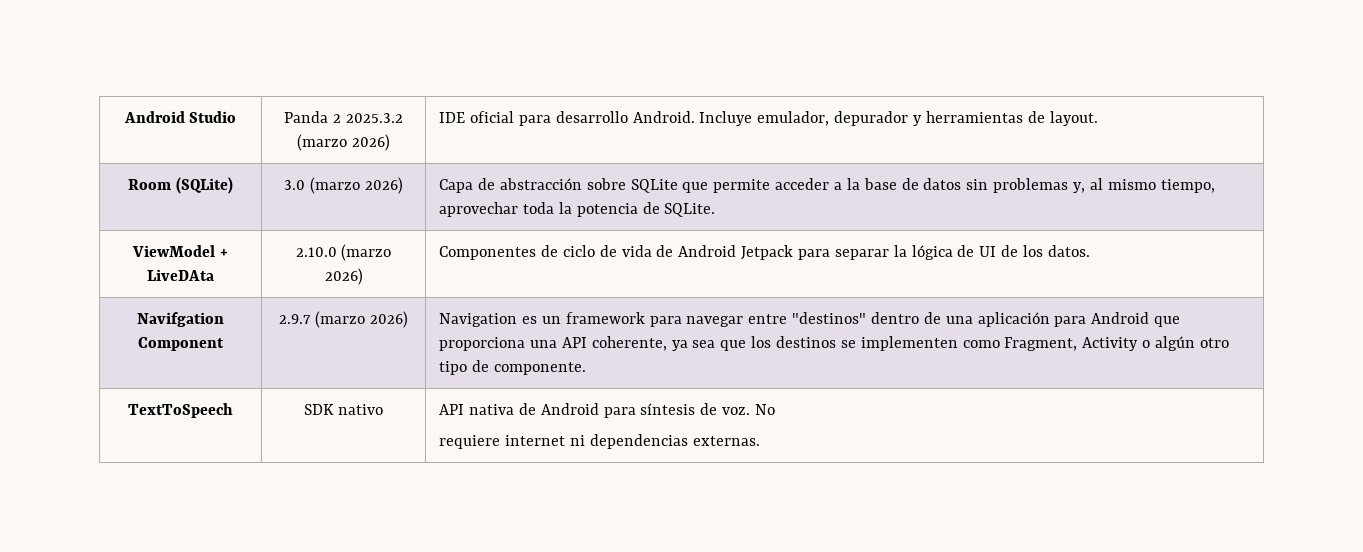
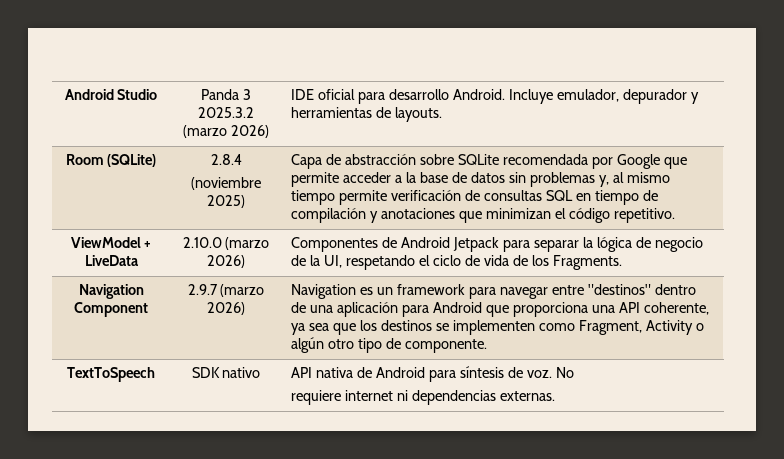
- Android Studio | Panda 2 2025.3.2 (marzo 2026) | IDE oficial para desarrollo Android. Incluye emulador, depurador y herramientas de layout.
+ Android Studio | Panda 3 2025.3.2 (marzo 2026) | IDE oficial para desarrollo Android. Incluye emulador, depurador y herramientas de layouts.
- 3.0 (marzo 2026)
+ 2.8.4
+ (noviembre 2025)
- Capa de abstracción sobre SQLite que permite acceder a la base de datos sin problemas y, al mismo tiempo, aprovechar toda la potencia de SQLite.
+ Capa de abstracción sobre SQLite recomendada por Google que permite acceder a la base de datos sin problemas y, al mismo tiempo permite verificación de consultas SQL en tiempo de compilación y anotaciones que minimizan el código repetitivo.
- ViewModel + LiveDAta | 2.10.0 (marzo 2026) | Componentes de ciclo de vida de Android Jetpack para separar la lógica de UI de los datos.
- Navifgation Component | 2.9.7 (marzo 2026) | Navigation es un framework para navegar entre "destinos" dentro de una aplicación para Android que proporciona una API coherente, ya sea que los destinos se implementen como Fragment, Activity o algún otro tipo de componente.
+ ViewModel + LiveData | 2.10.0 (marzo 2026) | Componentes de Android Jetpack para separar la lógica de negocio de la UI, respetando el ciclo de vida de los Fragments.
+ Navigation Component | 2.9.7 (marzo 2026) | Navigation es un framework para navegar entre "destinos" dentro de una aplicación para Android que proporciona una API coherente, ya sea que los destinos se implementen como Fragment, Activity o algún otro tipo de componente.

